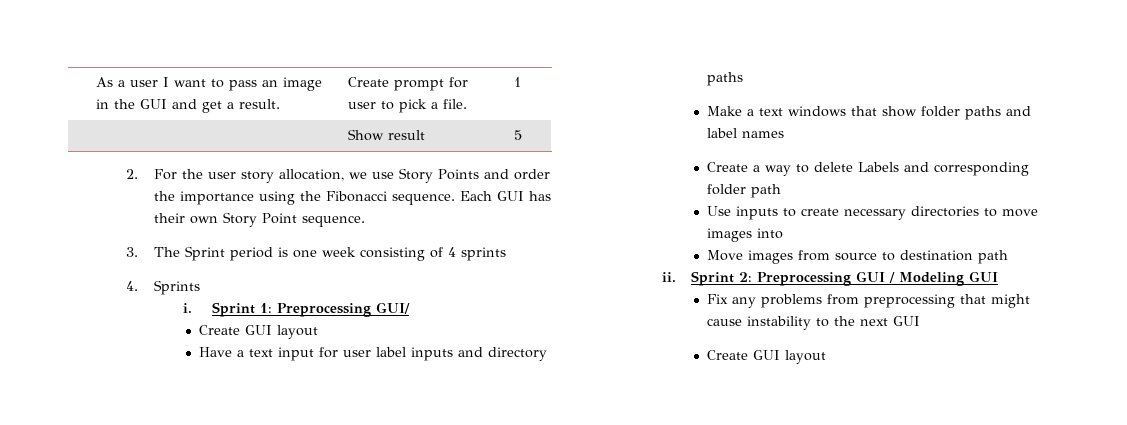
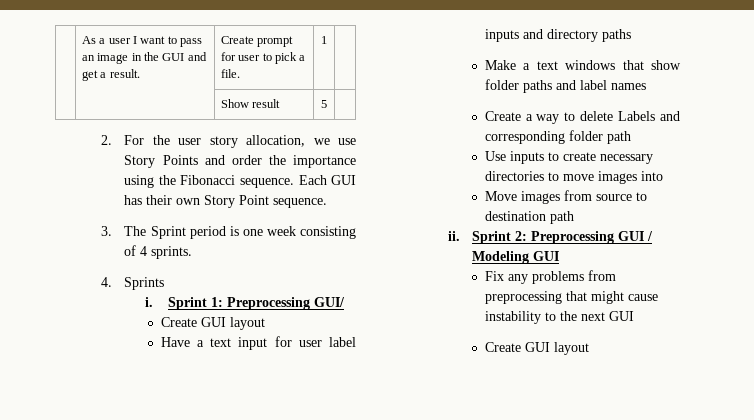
- 3. The Sprint period is one week consisting of 4 sprints
+ 3. The Sprint period is one week consisting of 4 sprints.

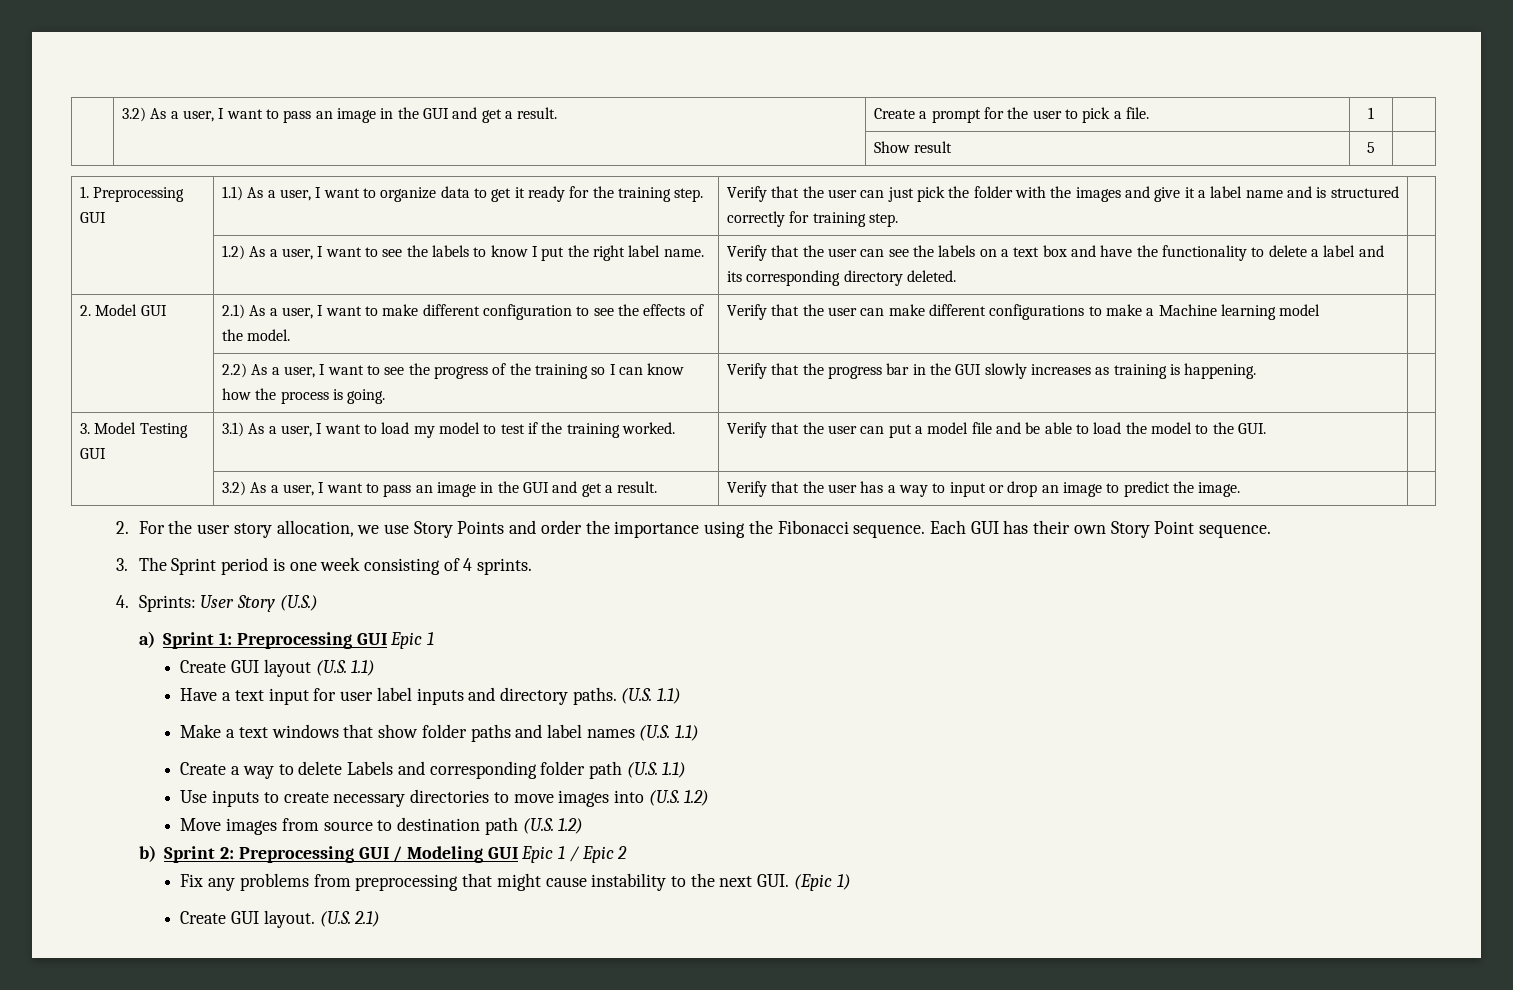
- | As a user I want to pass an image in the GUI and get a result. | Create prompt for user to pick a file. | 1 |
+ | 3.2) As a user, I want to pass an image in the GUI and get a result. | Create a prompt for the user to pick a file. | 1 |
+ 1. Preprocessing GUI | 1.1) As a user, I want to organize data to get it ready for the training step. | Verify that the user can just pick the folder with the images and give it a label name and is structured correctly for training step. |
+ | 1.2) As a user, I want to see the labels to know I put the right label name. | Verify that the user can see the labels on a text box and have the functionality to delete a label and its corresponding directory deleted. |
+ 2. Model GUI | 2.1) As a user, I want to make different configuration to see the effects of the model. | Verify that the user can make different configurations to make a Machine learning model |
+ | 2.2) As a user, I want to see the progress of the training so I can know how the process is going. | Verify that the progress bar in the GUI slowly increases as training is happening. |
+ 3. Model Testing GUI | 3.1) As a user, I want to load my model to test if the training worked. | Verify that the user can put a model file and be able to load the model to the GUI. |
+ | 3.2) As a user, I want to pass an image in the GUI and get a result. | Verify that the user has a way to input or drop an image to predict the image. |
- 4. Sprints
- i. Sprint 1: Preprocessing GUI/
- Create GUI layout
+ 4. Sprints: User Story (U.S.)
+ a) Sprint 1: Preprocessing GUI Epic 1
+ Create GUI layout (U.S. 1.1)
- Have a text input for user label inputs and directory paths
+ Have a text input for user label inputs and directory paths. (U.S. 1.1)
- Make a text windows that show folder paths and label names
+ Make a text windows that show folder paths and label names (U.S. 1.1)
- Create a way to delete Labels and corresponding folder path
+ Create a way to delete Labels and corresponding folder path (U.S. 1.1)
- Use inputs to create necessary directories to move images into
+ Use inputs to create necessary directories to move images into (U.S. 1.2)
- Move images from source to destination path
- ii. Sprint 2: Preprocessing GUI / Modeling GUI
+ Move images from source to destination path (U.S. 1.2)
+ b) Sprint 2: Preprocessing GUI / Modeling GUI Epic 1 / Epic 2
- Fix any problems from preprocessing that might cause instability to the next GUI
- Create GUI layout
+ Fix any problems from preprocessing that might cause instability to the next GUI. (Epic 1)
+ Create GUI layout. (U.S. 2.1)

